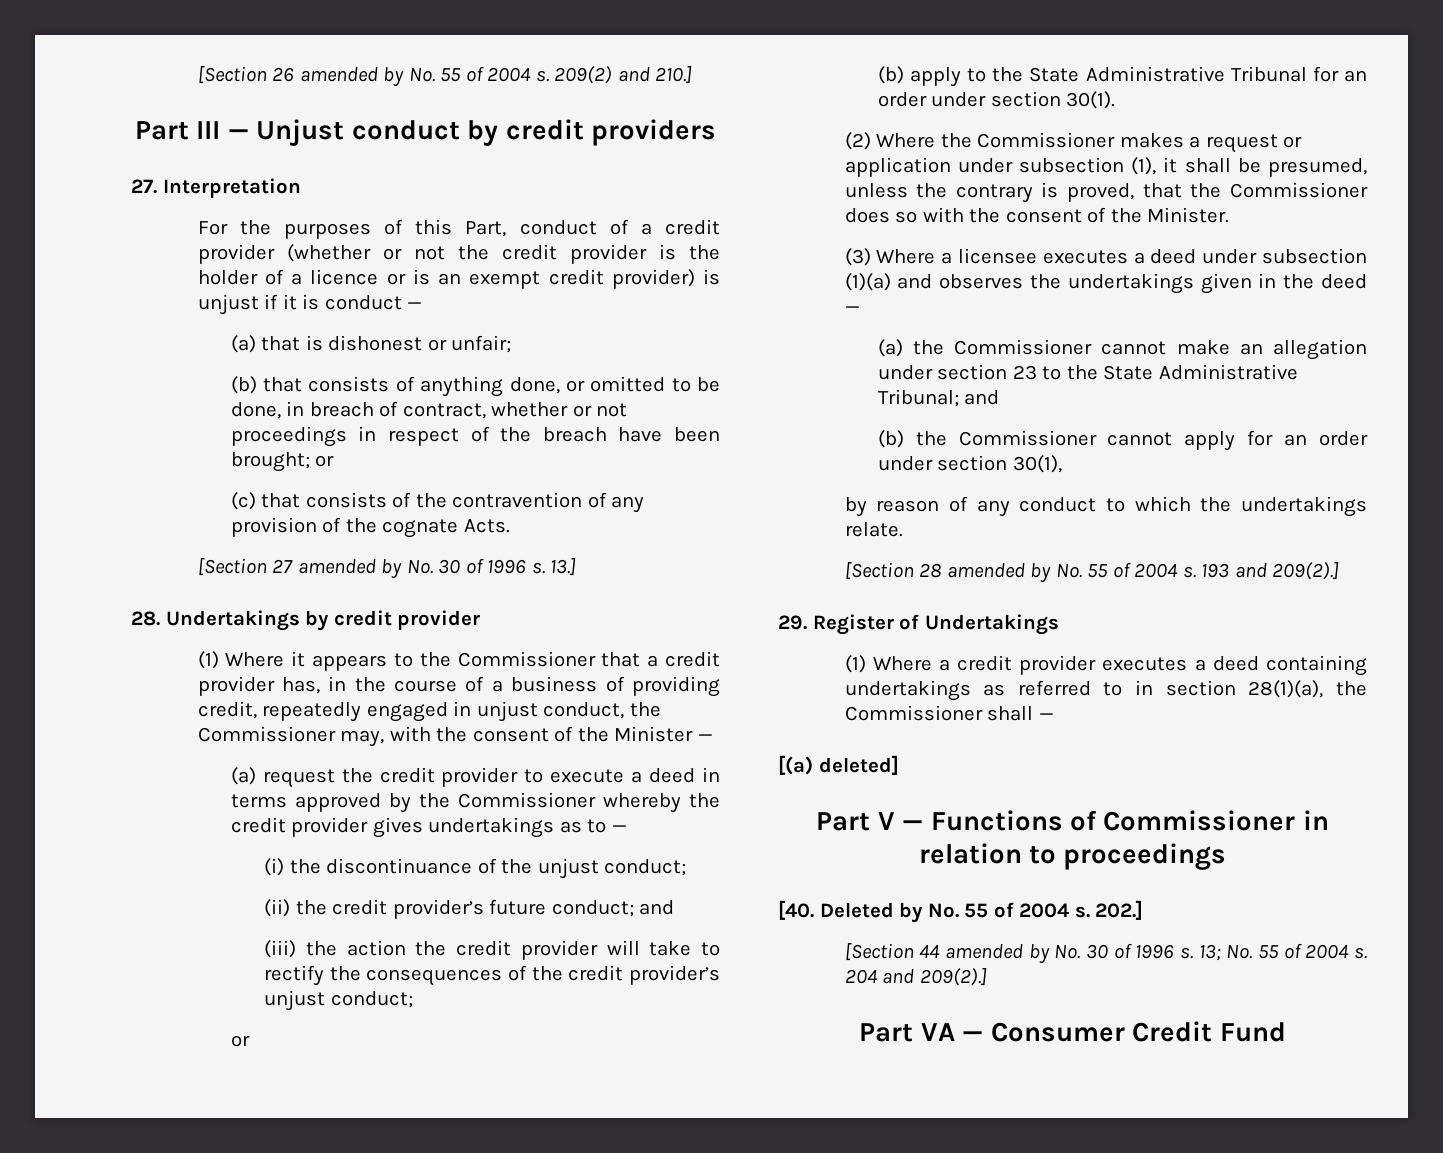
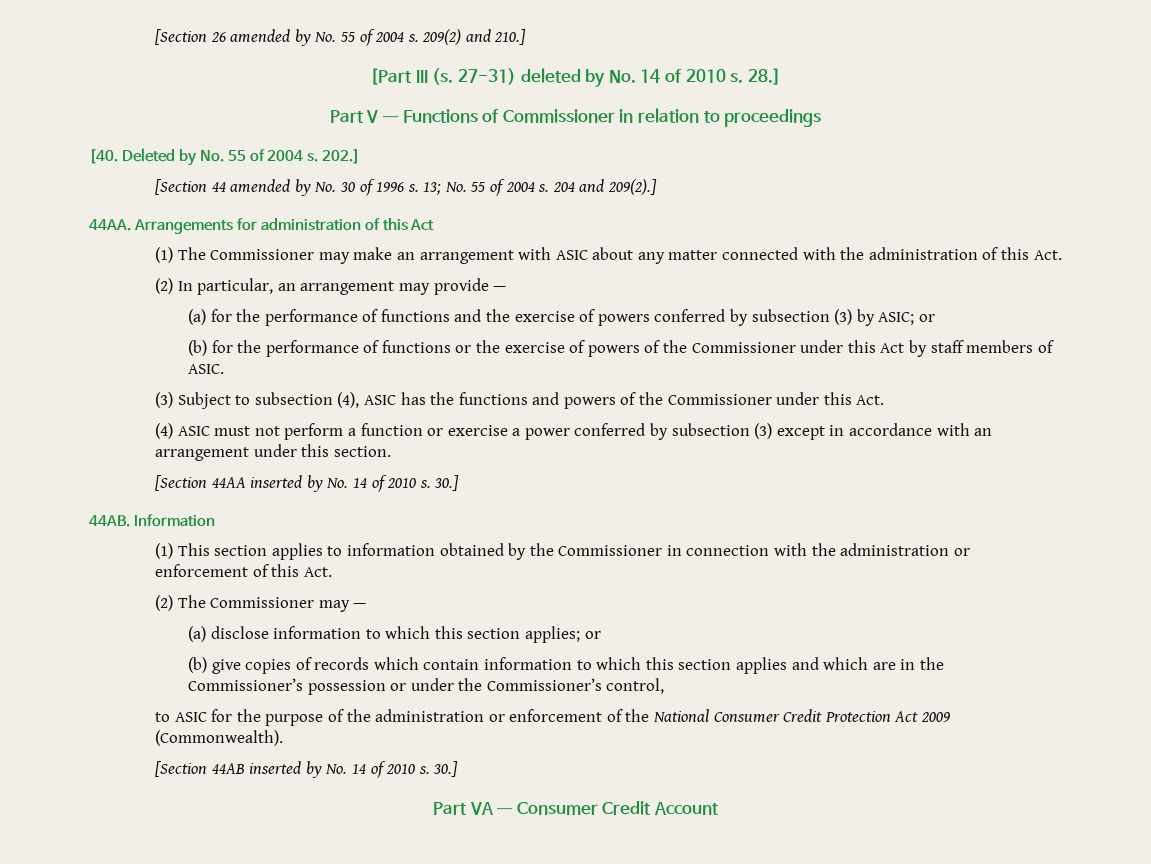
- Part III — Unjust conduct by credit providers
- 27. Interpretation
- For the purposes of this Part, conduct of a credit provider (whether or not the credit provider is the holder of a licence or is an exempt credit provider) is unjust if it is conduct —
- (a) that is dishonest or unfair;
- (b) that consists of anything done, or omitted to be done, in breach of contract, whether or not proceedings in respect of the breach have been brought; or
- (c) that consists of the contravention of any provision of the cognate Acts.
- [Section 27 amended by No. 30 of 1996 s. 13.]
- 28. Undertakings by credit provider
- (1) Where it appears to the Commissioner that a credit provider has, in the course of a business of providing credit, repeatedly engaged in unjust conduct, the Commissioner may, with the consent of the Minister —
- (a) request the credit provider to execute a deed in terms approved by the Commissioner whereby the credit provider gives undertakings as to —
- (i) the discontinuance of the unjust conduct;
- (ii) the credit provider’s future conduct; and
- (iii) the action the credit provider will take to rectify the consequences of the credit provider’s unjust conduct;
- or
- (b) apply to the State Administrative Tribunal for an order under section 30(1).
- (2) Where the Commissioner makes a request or application under subsection (1), it shall be presumed, unless the contrary is proved, that the Commissioner does so with the consent of the Minister.
- (3) Where a licensee executes a deed under subsection (1)(a) and observes the undertakings given in the deed —
- (a) the Commissioner cannot make an allegation under section 23 to the State Administrative Tribunal; and
- (b) the Commissioner cannot apply for an order under section 30(1),
- by reason of any conduct to which the undertakings relate.
- [Section 28 amended by No. 55 of 2004 s. 193 and 209(2).]
- 29. Register of Undertakings
- (1) Where a credit provider executes a deed containing undertakings as referred to in section 28(1)(a), the Commissioner shall —
- [(a) deleted]
+ [Part III (s. 27-31) deleted by No. 14 of 2010 s. 28.]
+ 44AA. Arrangements for administration of this Act
+ (1) The Commissioner may make an arrangement with ASIC about any matter connected with the administration of this Act.
+ (2) In particular, an arrangement may provide —
+ (a) for the performance of functions and the exercise of powers conferred by subsection (3) by ASIC; or
+ (b) for the performance of functions or the exercise of powers of the Commissioner under this Act by staff members of ASIC.
+ (3) Subject to subsection (4), ASIC has the functions and powers of the Commissioner under this Act.
+ (4) ASIC must not perform a function or exercise a power conferred by subsection (3) except in accordance with an arrangement under this section.
+ [Section 44AA inserted by No. 14 of 2010 s. 30.]
+ 44AB. Information
+ (1) This section applies to information obtained by the Commissioner in connection with the administration or enforcement of this Act.
+ (2) The Commissioner may —
+ (a) disclose information to which this section applies; or
+ (b) give copies of records which contain information to which this section applies and which are in the Commissioner’s possession or under the Commissioner’s control,
+ to ASIC for the purpose of the administration or enforcement of the National Consumer Credit Protection Act 2009 (Commonwealth).
+ [Section 44AB inserted by No. 14 of 2010 s. 30.]
- Part VA — Consumer Credit Fund
+ Part VA — Consumer Credit Account

